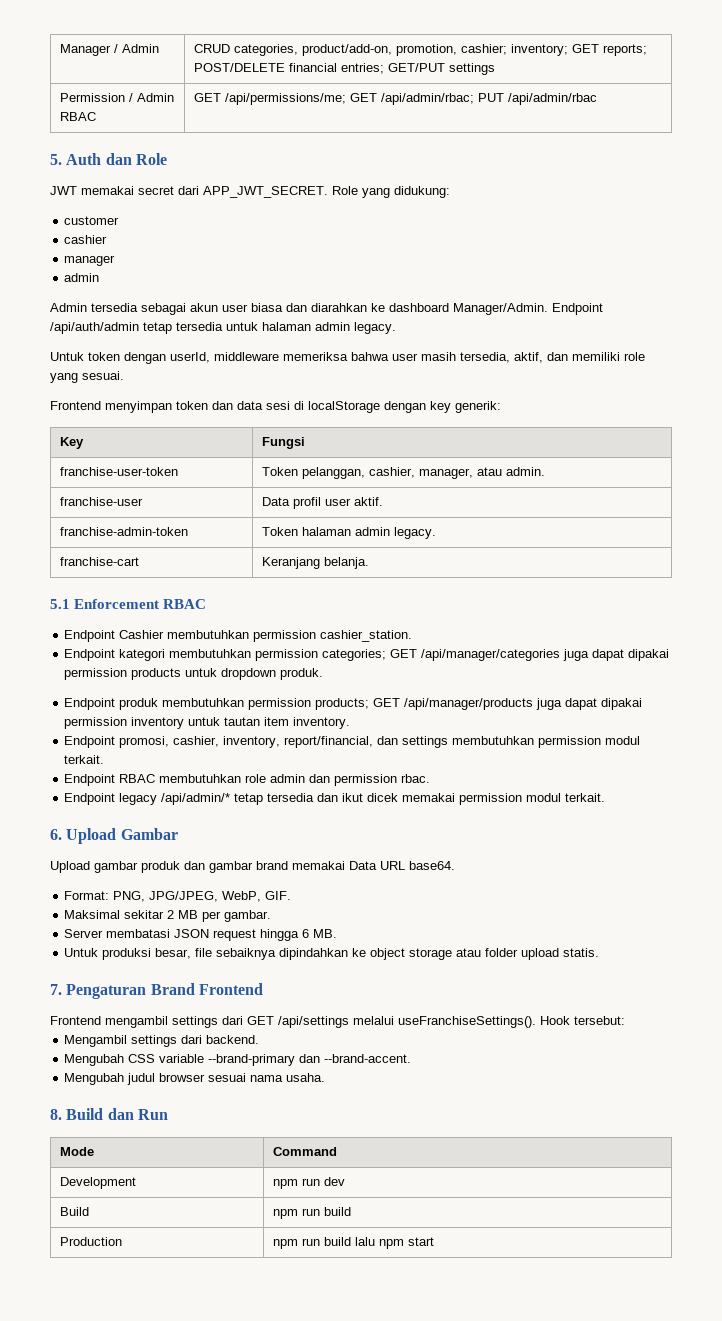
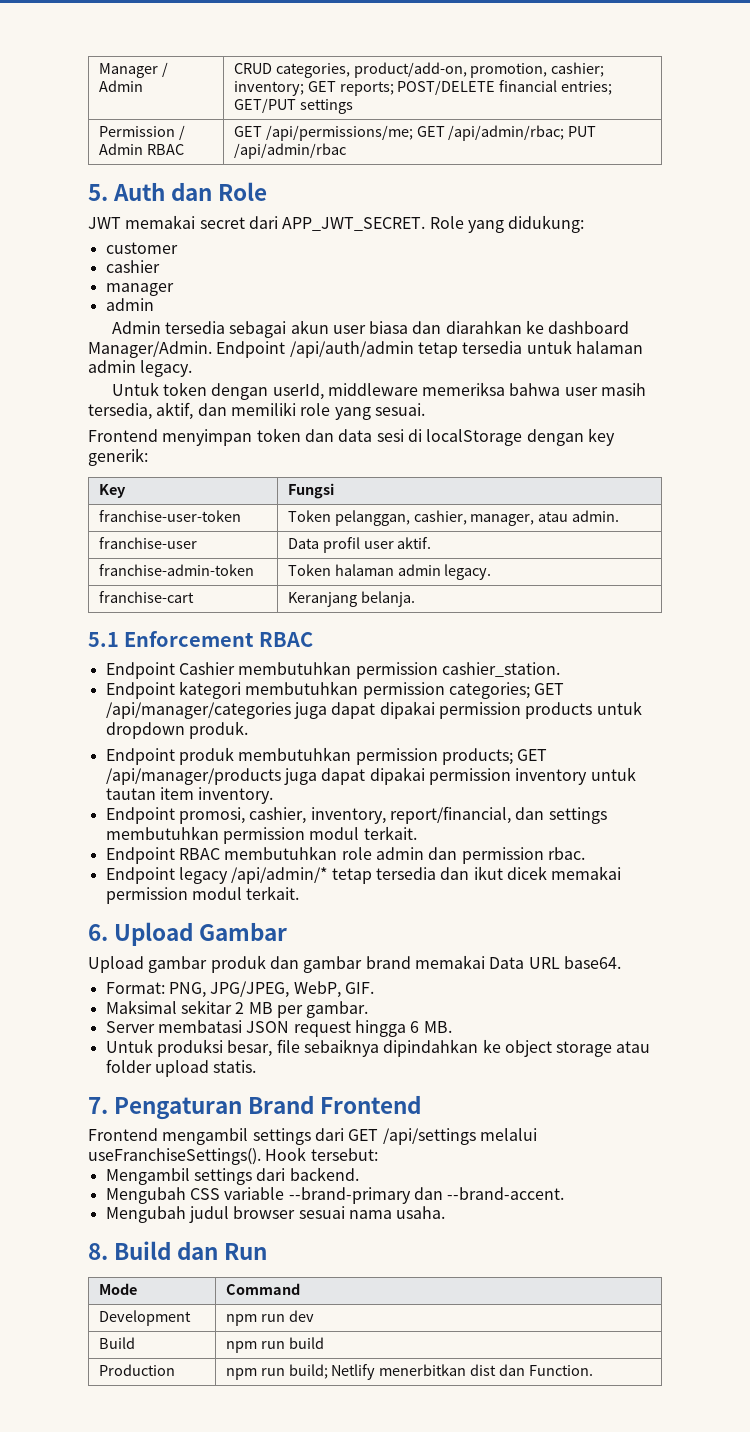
- Production | npm run build lalu npm start
+ Production | npm run build; Netlify menerbitkan dist dan Function.

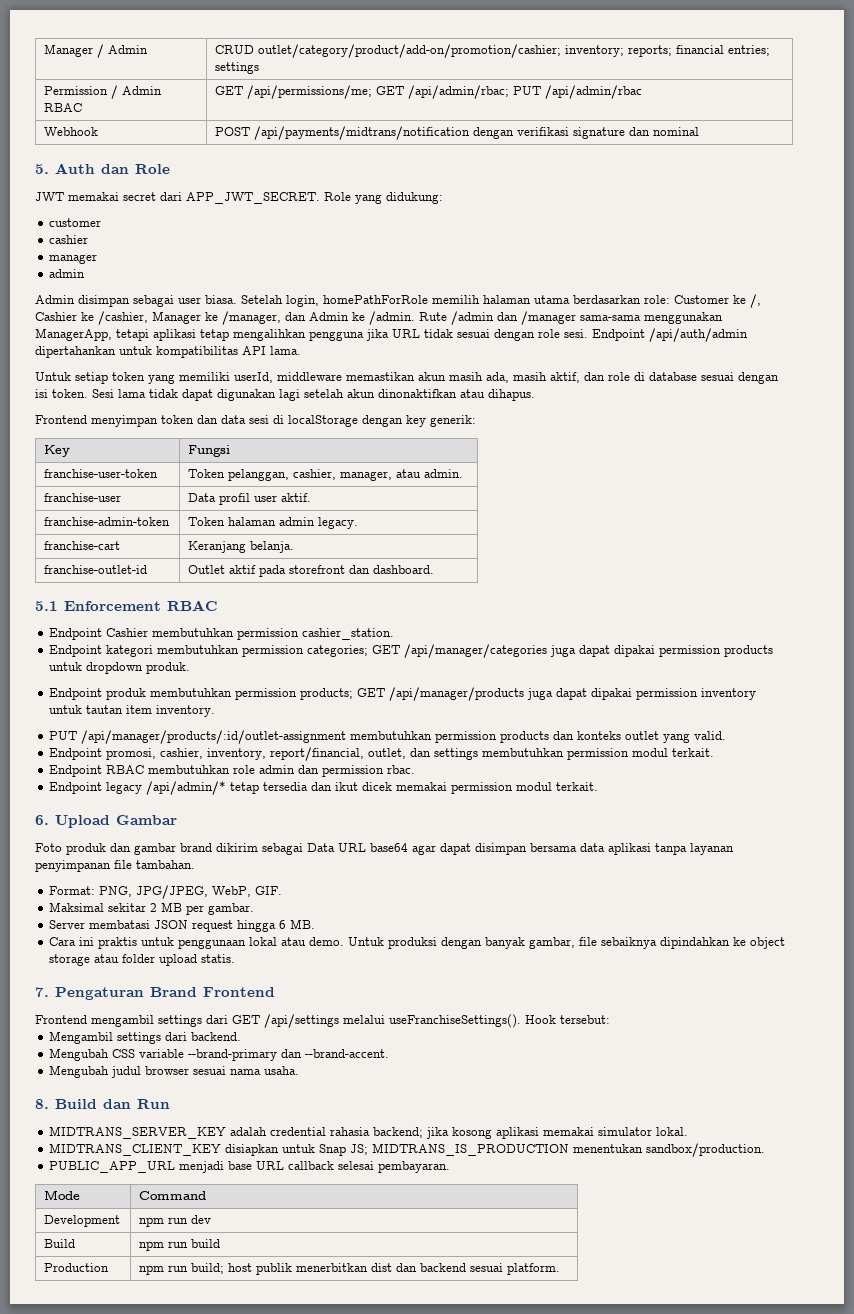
- Manager / Admin | CRUD categories, product/add-on, promotion, cashier; inventory; GET reports; POST/DELETE financial entries; GET/PUT settings
+ Manager / Admin | CRUD outlet/category/product/add-on/promotion/cashier; inventory; reports; financial entries; settings
+ Webhook | POST /api/payments/midtrans/notification dengan verifikasi signature dan nominal
- Admin tersedia sebagai akun user biasa dan diarahkan ke dashboard Manager/Admin. Endpoint /api/auth/admin tetap tersedia untuk halaman admin legacy.
- Untuk token dengan userId, middleware memeriksa bahwa user masih tersedia, aktif, dan memiliki role yang sesuai.
+ Admin disimpan sebagai user biasa. Setelah login, homePathForRole memilih halaman utama berdasarkan role: Customer ke /, Cashier ke /cashier, Manager ke /manager, dan Admin ke /admin. Rute /admin dan /manager sama-sama menggunakan ManagerApp, tetapi aplikasi tetap mengalihkan pengguna jika URL tidak sesuai dengan role sesi. Endpoint /api/auth/admin dipertahankan untuk kompatibilitas API lama.
+ Untuk setiap token yang memiliki userId, middleware memastikan akun masih ada, masih aktif, dan role di database sesuai dengan isi token. Sesi lama tidak dapat digunakan lagi setelah akun dinonaktifkan atau dihapus.
+ franchise-outlet-id | Outlet aktif pada storefront dan dashboard.
+ PUT /api/manager/products/:id/outlet-assignment membutuhkan permission products dan konteks outlet yang valid.
- Endpoint promosi, cashier, inventory, report/financial, dan settings membutuhkan permission modul terkait.
+ Endpoint promosi, cashier, inventory, report/financial, outlet, dan settings membutuhkan permission modul terkait.
- Upload gambar produk dan gambar brand memakai Data URL base64.
+ Foto produk dan gambar brand dikirim sebagai Data URL base64 agar dapat disimpan bersama data aplikasi tanpa layanan penyimpanan file tambahan.
- Untuk produksi besar, file sebaiknya dipindahkan ke object storage atau folder upload statis.
+ Cara ini praktis untuk penggunaan lokal atau demo. Untuk produksi dengan banyak gambar, file sebaiknya dipindahkan ke object storage atau folder upload statis.
+ MIDTRANS_SERVER_KEY adalah credential rahasia backend; jika kosong aplikasi memakai simulator lokal.
+ MIDTRANS_CLIENT_KEY disiapkan untuk Snap JS; MIDTRANS_IS_PRODUCTION menentukan sandbox/production.
+ PUBLIC_APP_URL menjadi base URL callback selesai pembayaran.
- Production | npm run build; Netlify menerbitkan dist dan Function.
+ Production | npm run build; host publik menerbitkan dist dan backend sesuai platform.

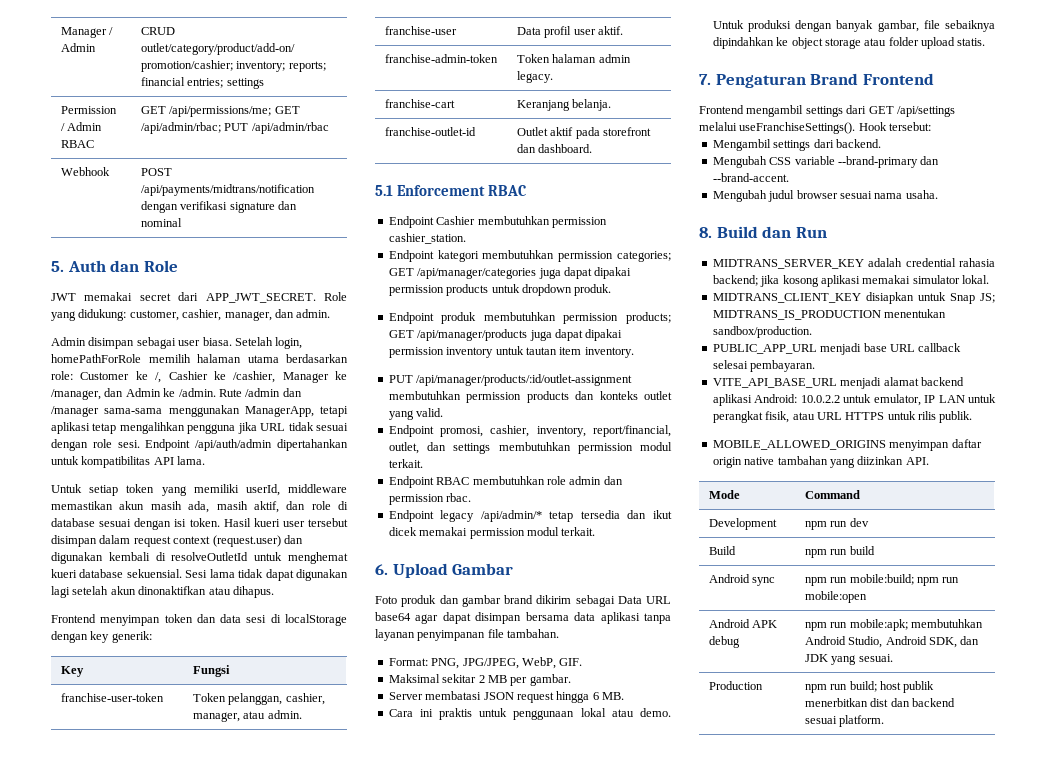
- Role yang didukung:
- customer
- cashier
- manager
- admin
+ Role yang didukung: customer, cashier, manager, dan admin.
+ Hasil kueri user tersebut disimpan dalam request context (request.user) dan digunakan kembali di resolveOutletId untuk menghemat kueri database sekuensial.
+ VITE_API_BASE_URL menjadi alamat backend aplikasi Android: 10.0.2.2 untuk emulator, IP LAN untuk perangkat fisik, atau URL HTTPS untuk rilis publik.
+ MOBILE_ALLOWED_ORIGINS menyimpan daftar origin native tambahan yang diizinkan API.
+ Android sync | npm run mobile:build; npm run mobile:open
+ Android APK debug | npm run mobile:apk; membutuhkan Android Studio, Android SDK, dan JDK yang sesuai.

